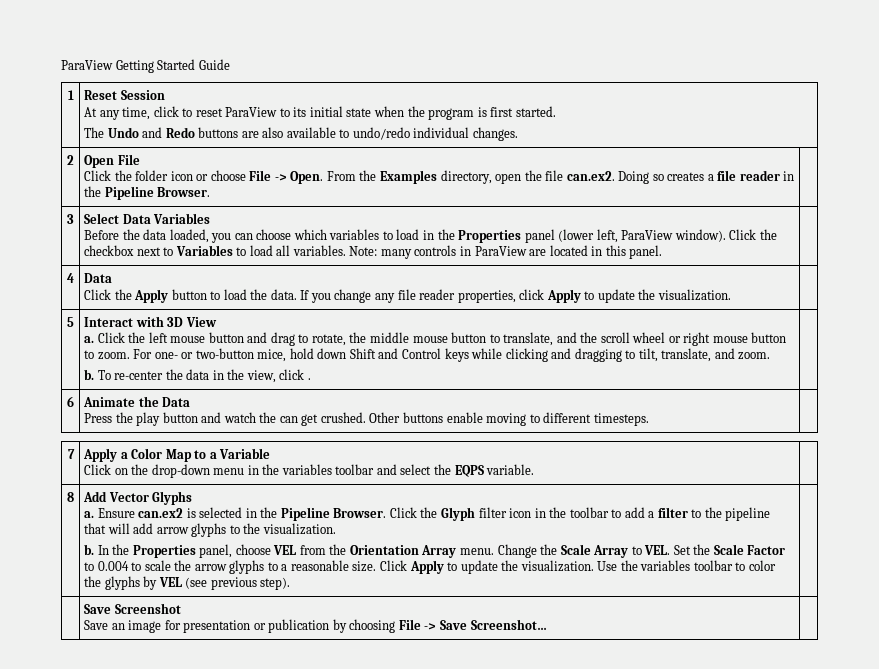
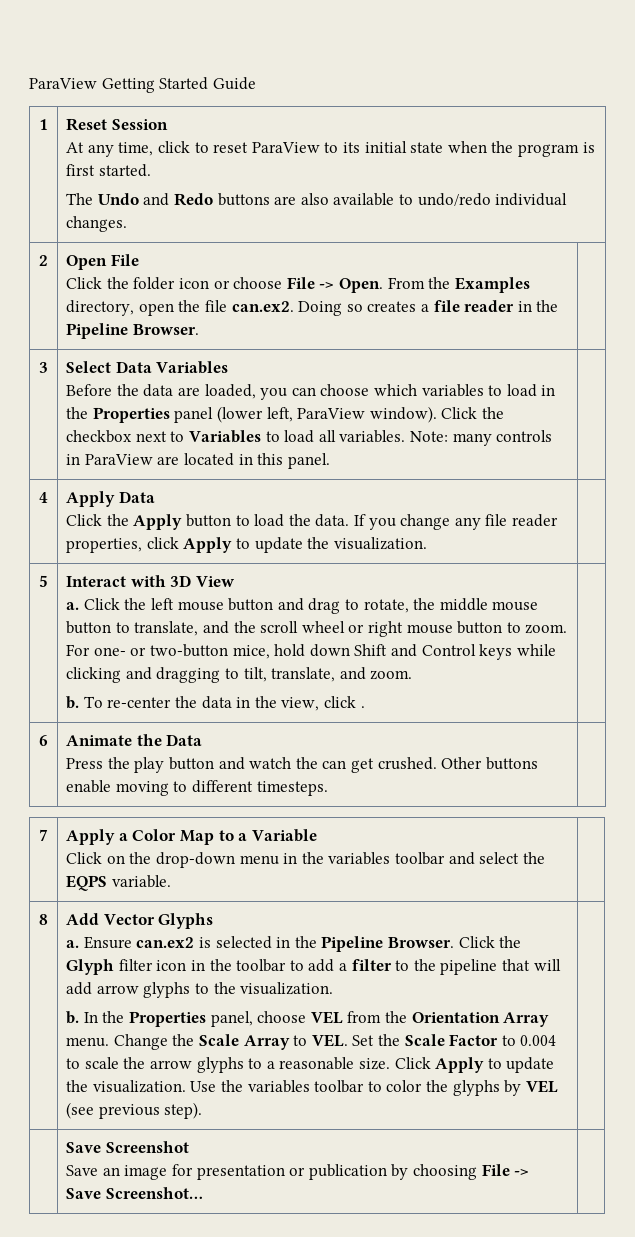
- Before the data loaded, you can choose which variables to load in the Properties panel (lower left, ParaView window).
+ Before the data are loaded, you can choose which variables to load in the Properties panel (lower left, ParaView window).
- 4 | Data
+ 4 | Apply Data

